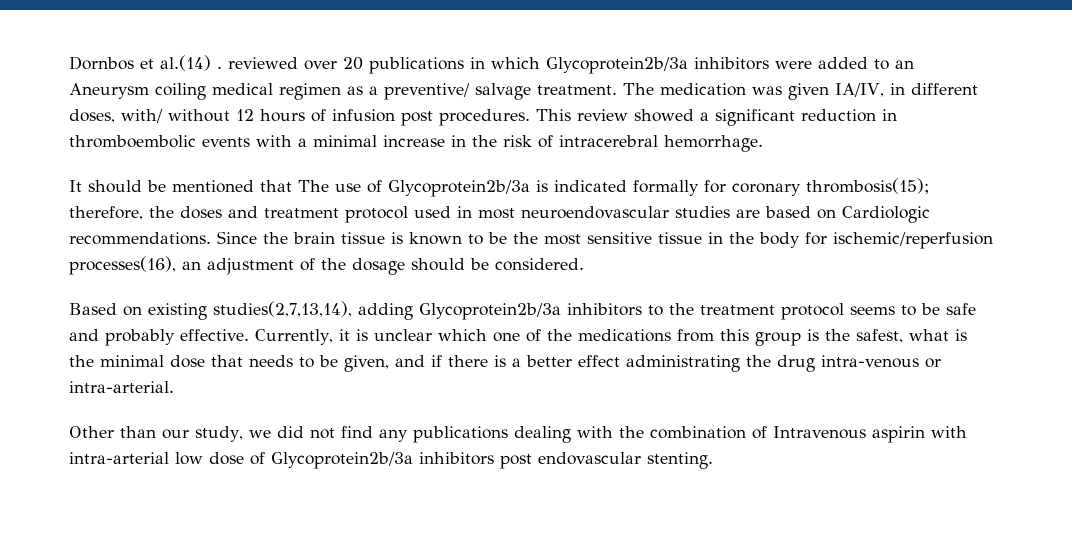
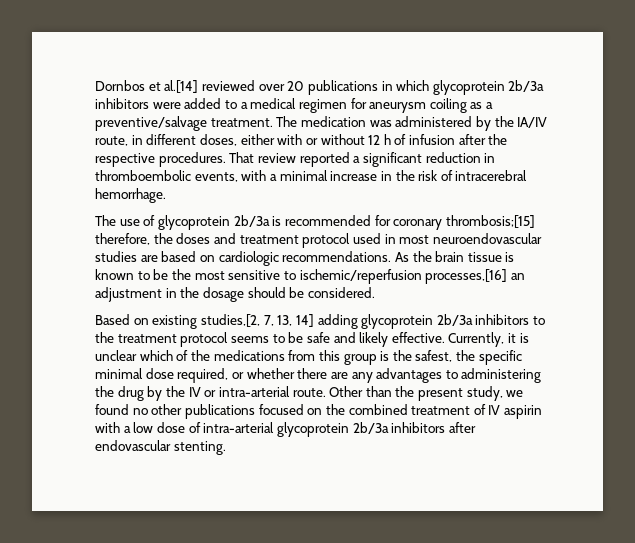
- Dornbos et al.(14) . reviewed over 20 publications in which Glycoprotein2b/3a inhibitors were added to an Aneurysm coiling medical regimen as a preventive/ salvage treatment. The medication was given IA/IV, in different doses, with/ without 12 hours of infusion post procedures. This review showed a significant reduction in thromboembolic events with a minimal increase in the risk of intracerebral hemorrhage.
+ Dornbos et al.[14] reviewed over 20 publications in which glycoprotein 2b/3a inhibitors were added to a medical regimen for aneurysm coiling as a preventive/salvage treatment. The medication was administered by the IA/IV route, in different doses, either with or without 12 h of infusion after the respective procedures. That review reported a significant reduction in thromboembolic events, with a minimal increase in the risk of intracerebral hemorrhage.
- It should be mentioned that The use of Glycoprotein2b/3a is indicated formally for coronary thrombosis(15); therefore, the doses and treatment protocol used in most neuroendovascular studies are based on Cardiologic recommendations. Since the brain tissue is known to be the most sensitive tissue in the body for ischemic/reperfusion processes(16), an adjustment of the dosage should be considered.
+ The use of glycoprotein 2b/3a is recommended for coronary thrombosis;[15] therefore, the doses and treatment protocol used in most neuroendovascular studies are based on cardiologic recommendations. As the brain tissue is known to be the most sensitive to ischemic/reperfusion processes,[16] an adjustment in the dosage should be considered.
- Based on existing studies(2,7,13,14), adding Glycoprotein2b/3a inhibitors to the treatment protocol seems to be safe and probably effective.
+ Based on existing studies,[2, 7, 13, 14] adding glycoprotein 2b/3a inhibitors to the treatment protocol seems to be safe and likely effective.
- Currently, it is unclear which one of the medications from this group is the safest, what is the minimal dose that needs to be given, and if there is a better effect administrating the drug intra-venous or intra-arterial.
- Other than our study, we did not find any publications dealing with the combination of Intravenous aspirin with intra-arterial low dose of Glycoprotein2b/3a inhibitors post endovascular stenting.
+ Currently, it is unclear which of the medications from this group is the safest, the specific minimal dose required, or whether there are any advantages to administering the drug by the IV or intra-arterial route. Other than the present study, we found no other publications focused on the combined treatment of IV aspirin with a low dose of intra-arterial glycoprotein 2b/3a inhibitors after endovascular stenting.

